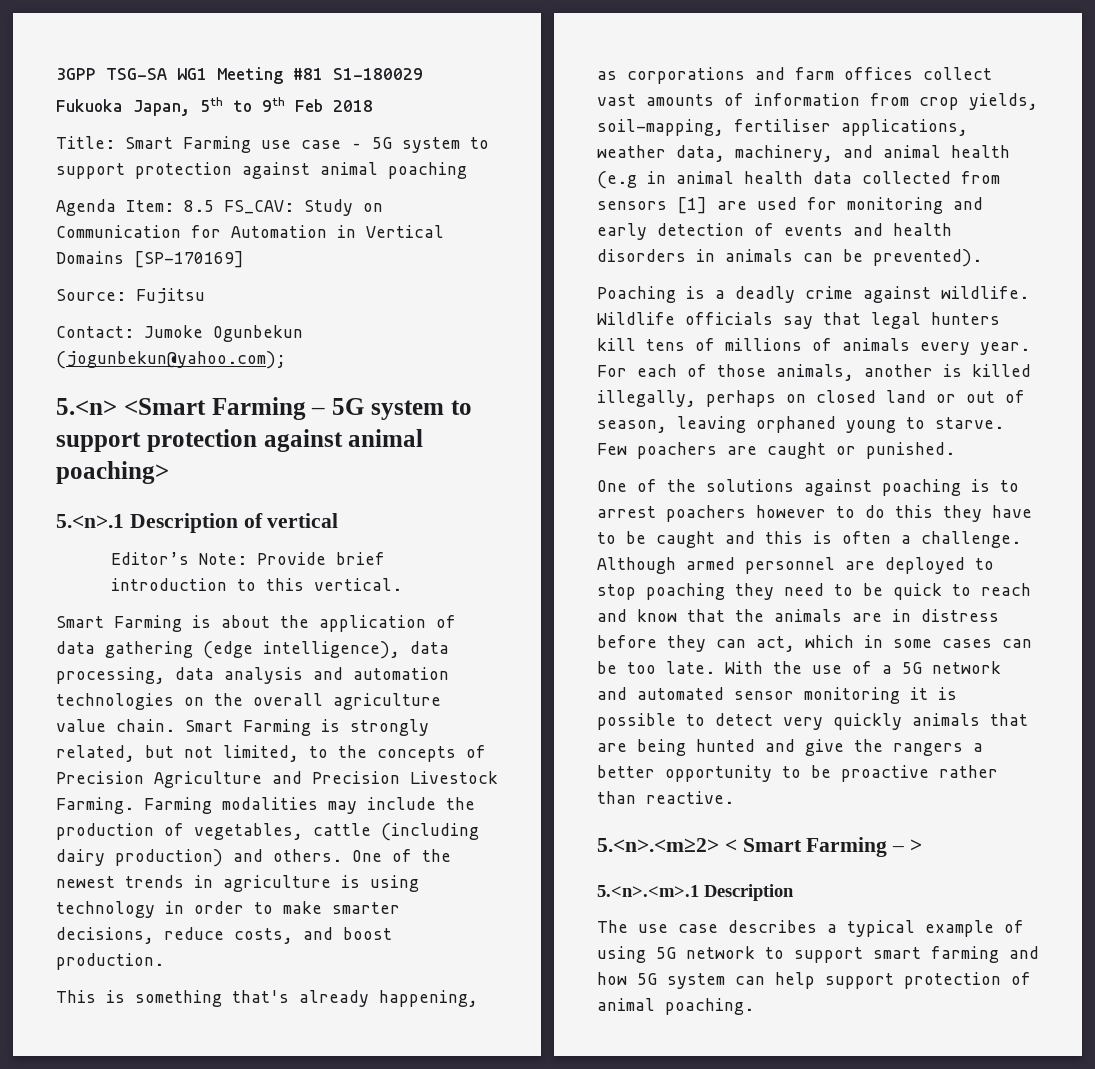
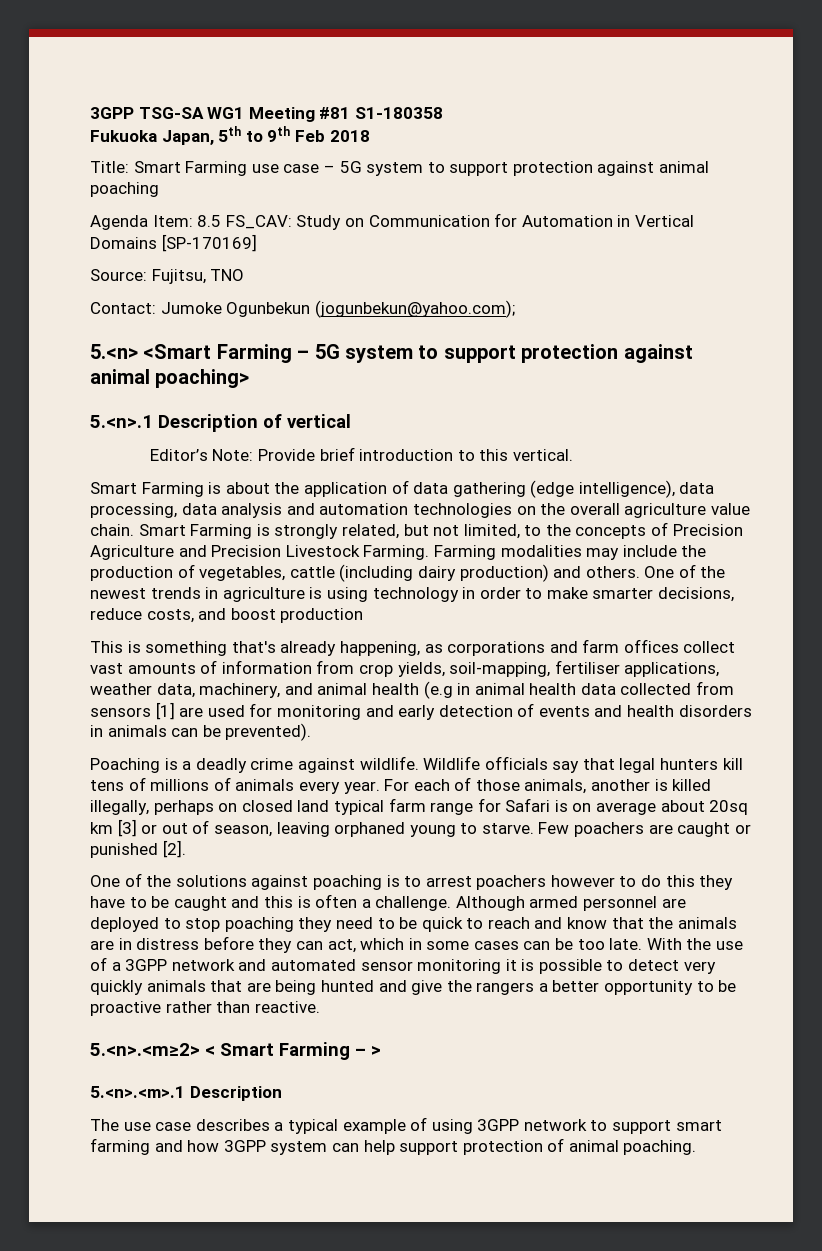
- 3GPP TSG-SA WG1 Meeting #81 S1-180029
+ 3GPP TSG-SA WG1 Meeting #81 S1-180358
- Source: Fujitsu
+ Source: Fujitsu, TNO
- One of the newest trends in agriculture is using technology in order to make smarter decisions, reduce costs, and boost production.
+ One of the newest trends in agriculture is using technology in order to make smarter decisions, reduce costs, and boost production
- For each of those animals, another is killed illegally, perhaps on closed land or out of season, leaving orphaned young to starve.
+ For each of those animals, another is killed illegally, perhaps on closed land typical farm range for Safari is on average about 20sq km [3] or out of season, leaving orphaned young to starve.
- Few poachers are caught or punished.
+ Few poachers are caught or punished [2].
- With the use of a 5G network and automated sensor monitoring it is possible to detect very quickly animals that are being hunted and give the rangers a better opportunity to be proactive rather than reactive.
+ With the use of a 3GPP network and automated sensor monitoring it is possible to detect very quickly animals that are being hunted and give the rangers a better opportunity to be proactive rather than reactive.
- The use case describes a typical example of using 5G network to support smart farming and how 5G system can help support protection of animal poaching.
+ The use case describes a typical example of using 3GPP network to support smart farming and how 3GPP system can help support protection of animal poaching.

